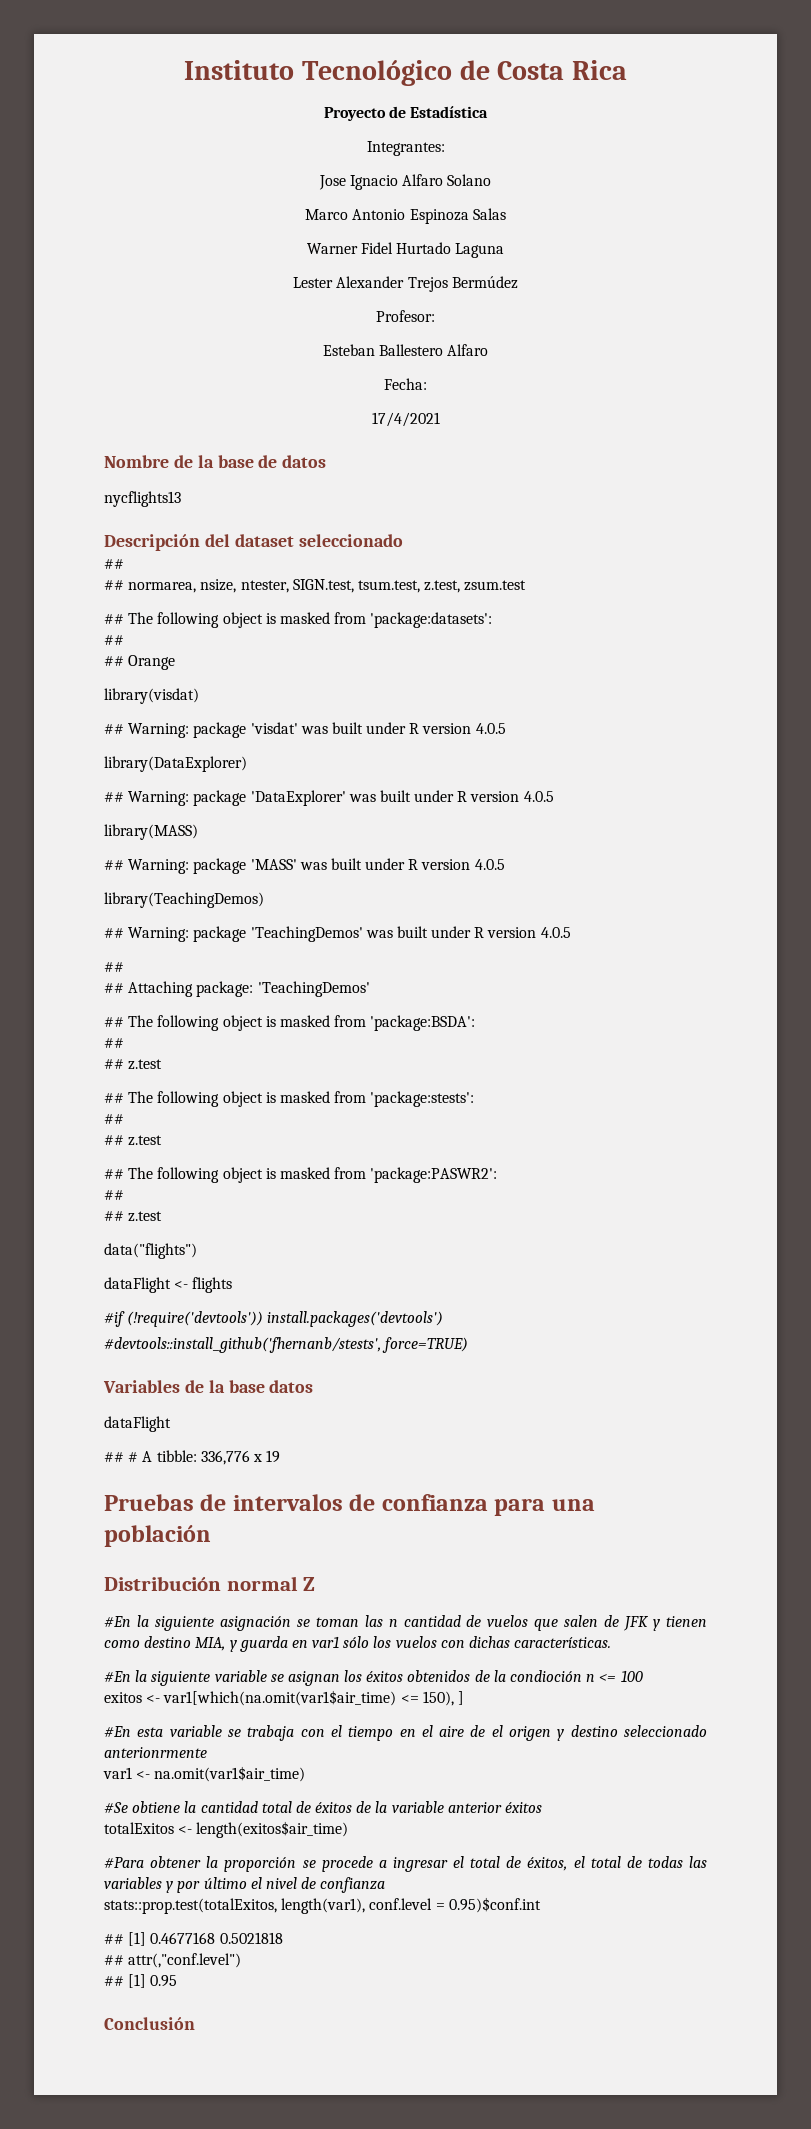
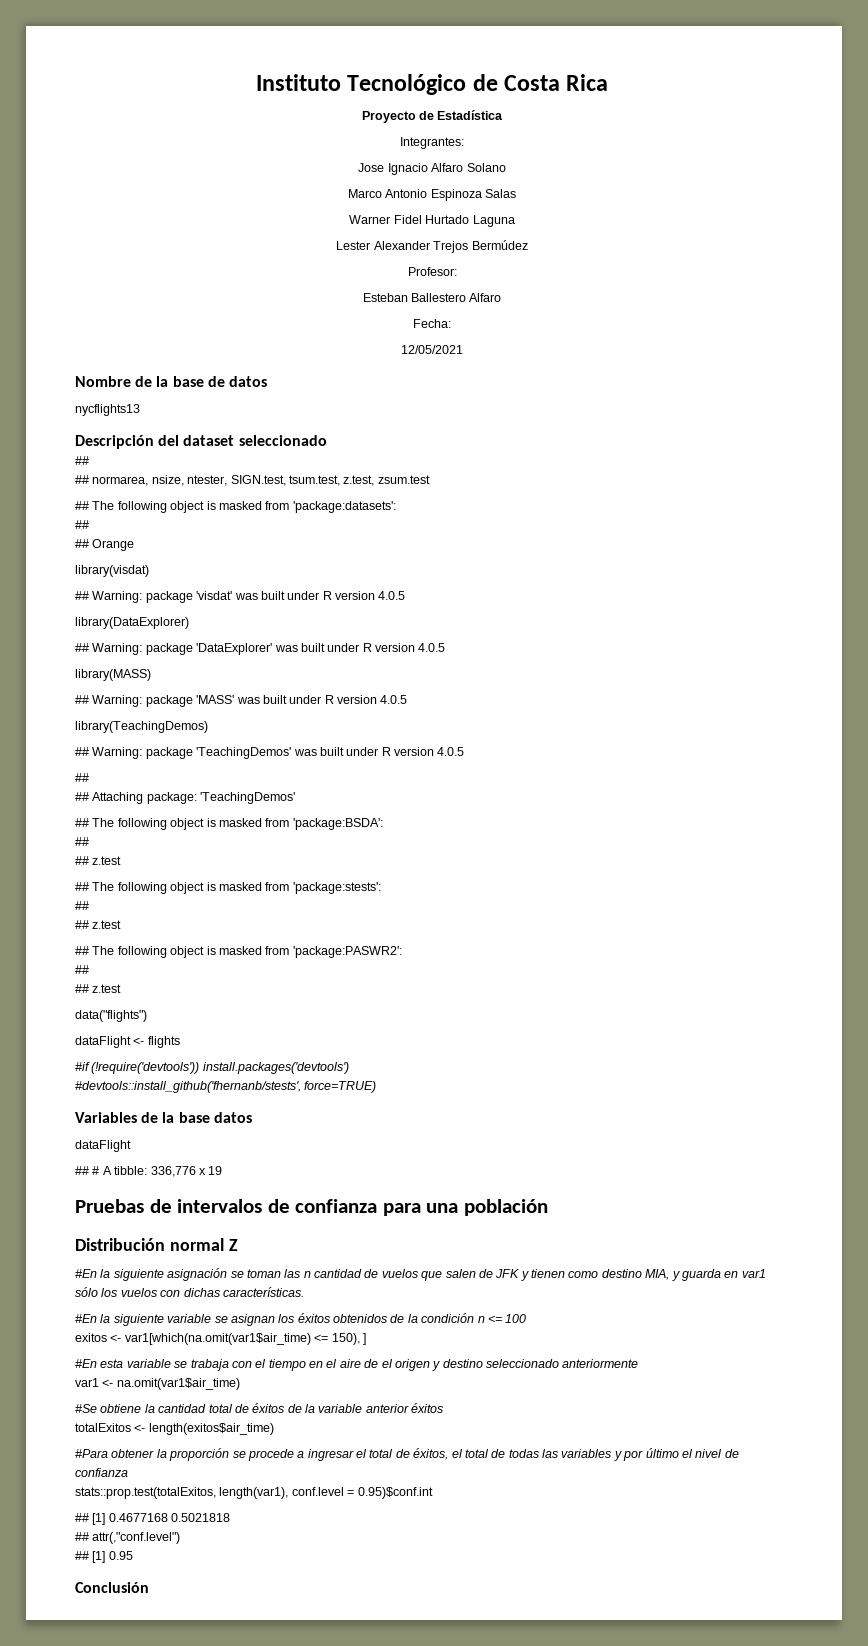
- 17/4/2021
+ 12/05/2021
- #En la siguiente variable se asignan los éxitos obtenidos de la condioción n <= 100
+ #En la siguiente variable se asignan los éxitos obtenidos de la condición n <= 100
- #En esta variable se trabaja con el tiempo en el aire de el origen y destino seleccionado anterionrmente
+ #En esta variable se trabaja con el tiempo en el aire de el origen y destino seleccionado anteriormente

